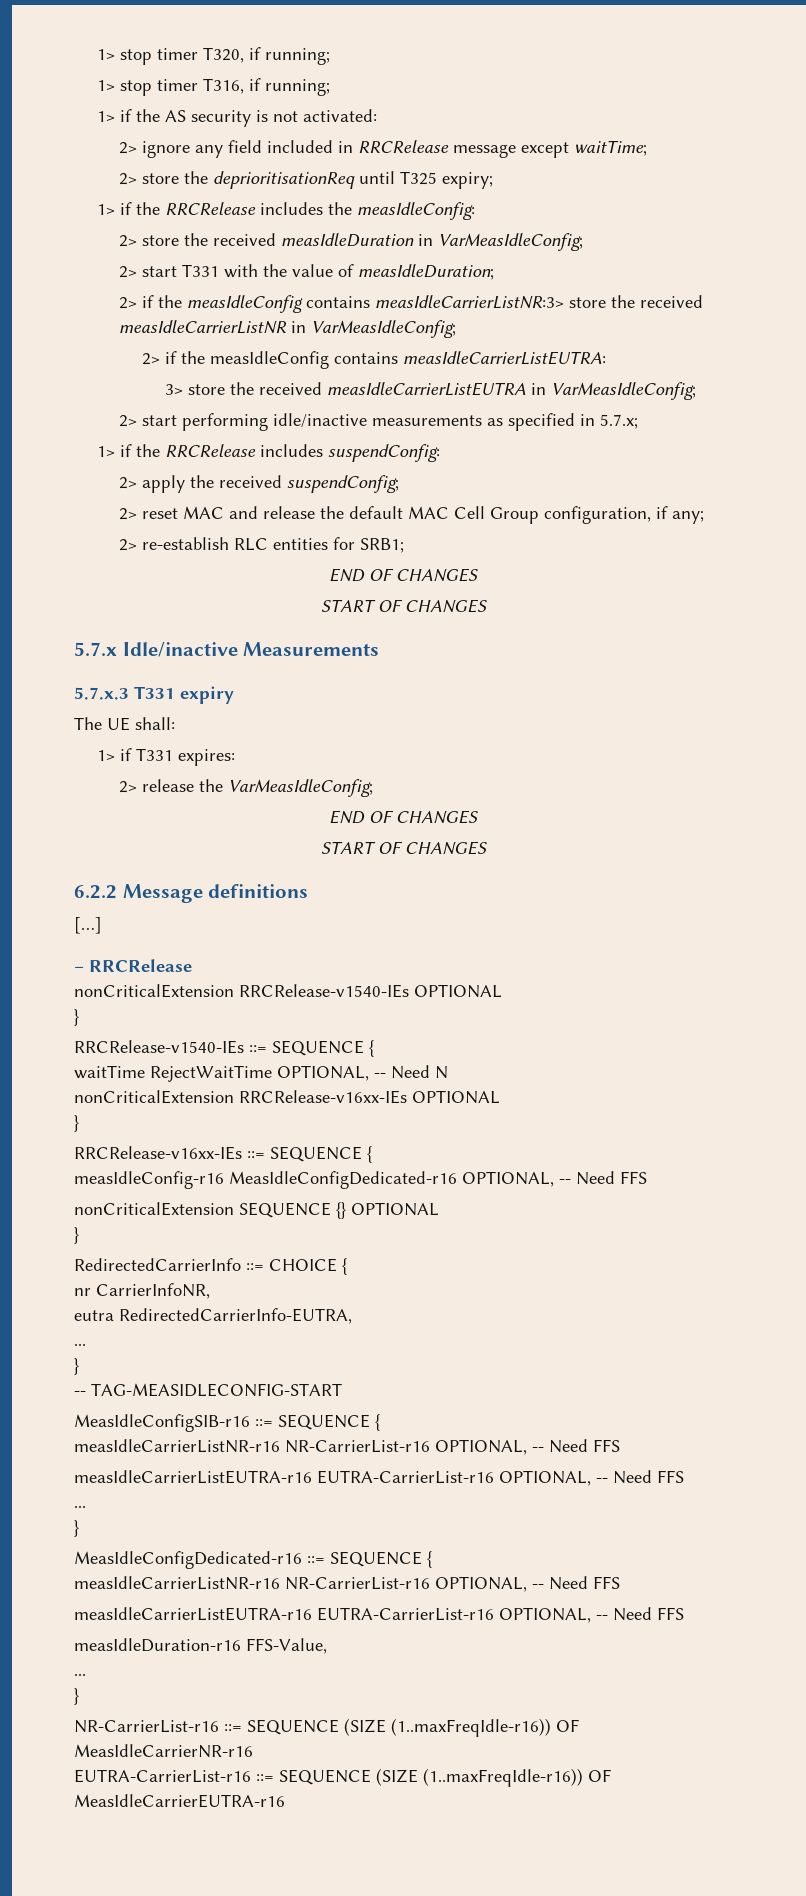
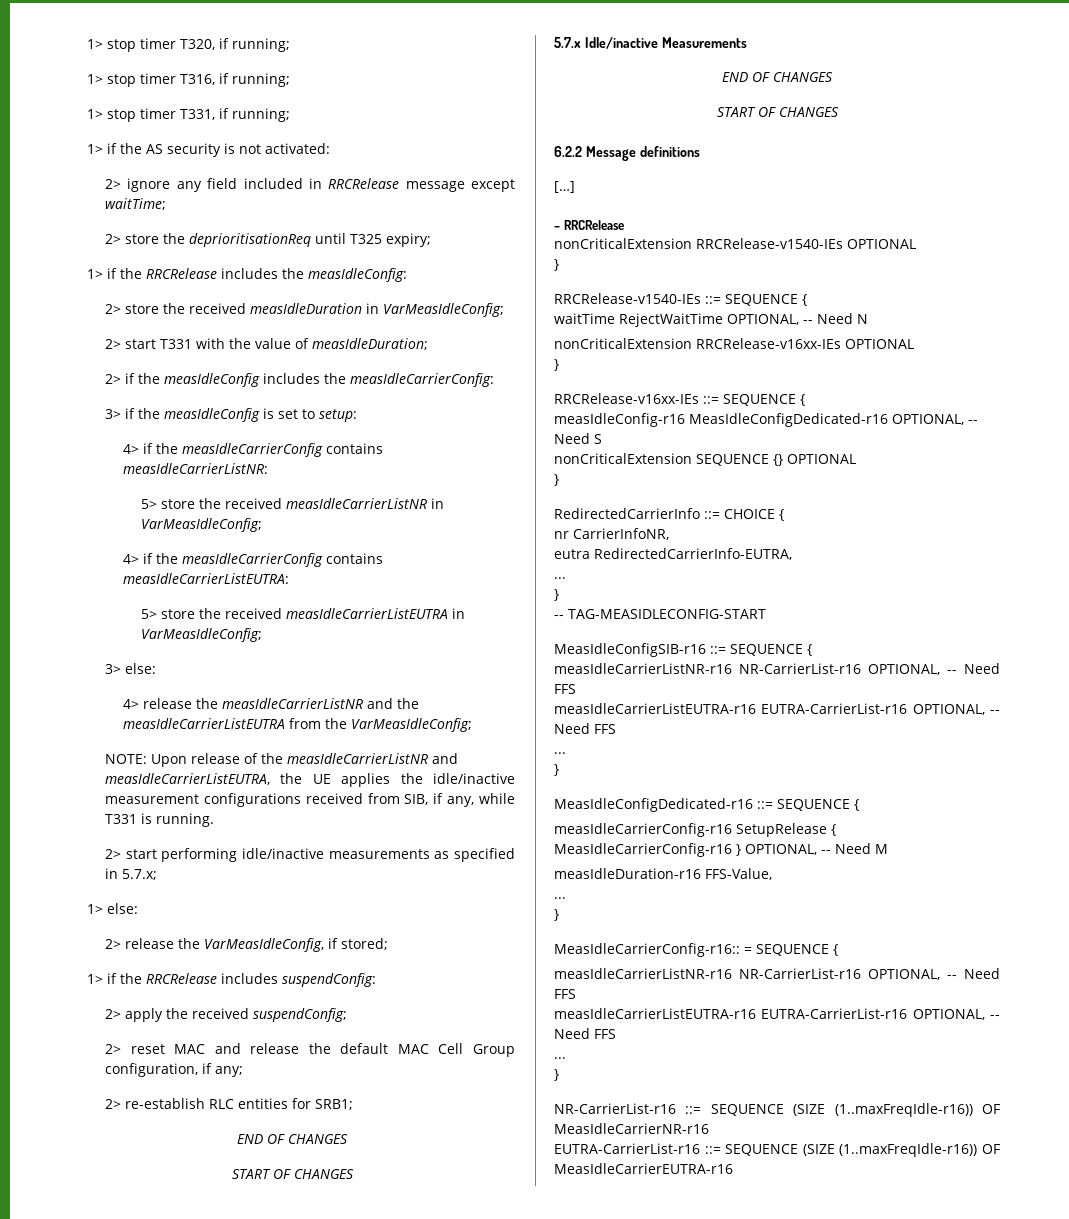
+ 1> stop timer T331, if running;
- 2> if the measIdleConfig contains measIdleCarrierListNR:3> store the received measIdleCarrierListNR in VarMeasIdleConfig;
+ 2> if the measIdleConfig includes the measIdleCarrierConfig:
+ 3> if the measIdleConfig is set to setup:
+ 4> if the measIdleCarrierConfig contains measIdleCarrierListNR:
+ 5> store the received measIdleCarrierListNR in VarMeasIdleConfig;
- 2> if the measIdleConfig contains measIdleCarrierListEUTRA:
+ 4> if the measIdleCarrierConfig contains measIdleCarrierListEUTRA:
- 3> store the received measIdleCarrierListEUTRA in VarMeasIdleConfig;
+ 5> store the received measIdleCarrierListEUTRA in VarMeasIdleConfig;
+ 3> else:
+ 4> release the measIdleCarrierListNR and the measIdleCarrierListEUTRA from the VarMeasIdleConfig;
+ NOTE: Upon release of the measIdleCarrierListNR and measIdleCarrierListEUTRA, the UE applies the idle/inactive measurement configurations received from SIB, if any, while T331 is running.
+ 1> else:
+ 2> release the VarMeasIdleConfig, if stored;
- 5.7.x.3 T331 expiry
- The UE shall:
- 1> if T331 expires:
- 2> release the VarMeasIdleConfig;
- measIdleConfig-r16 MeasIdleConfigDedicated-r16 OPTIONAL, -- Need FFS
+ measIdleConfig-r16 MeasIdleConfigDedicated-r16 OPTIONAL, -- Need S
+ measIdleCarrierConfig-r16 SetupRelease { MeasIdleCarrierConfig-r16 } OPTIONAL, -- Need M
+ measIdleDuration-r16 FFS-Value,
+ ...
+ }
+ MeasIdleCarrierConfig-r16:: = SEQUENCE {
- measIdleDuration-r16 FFS-Value,

